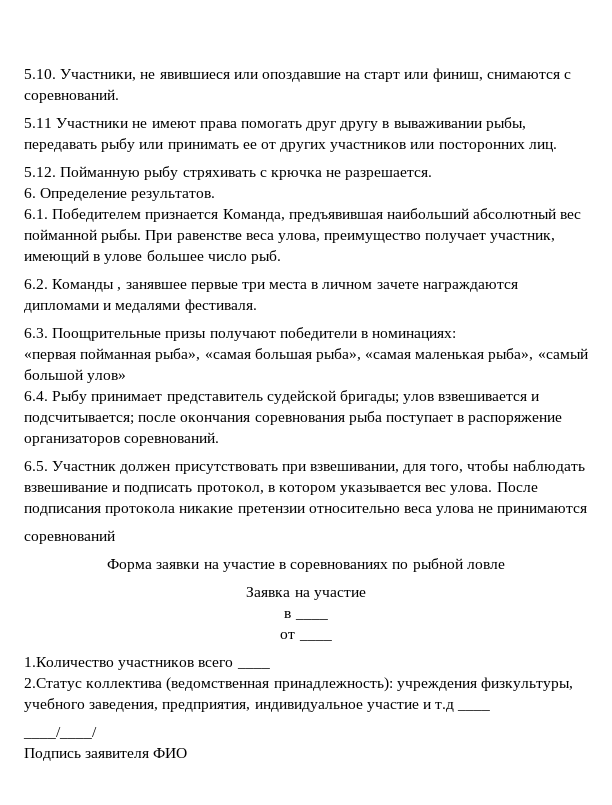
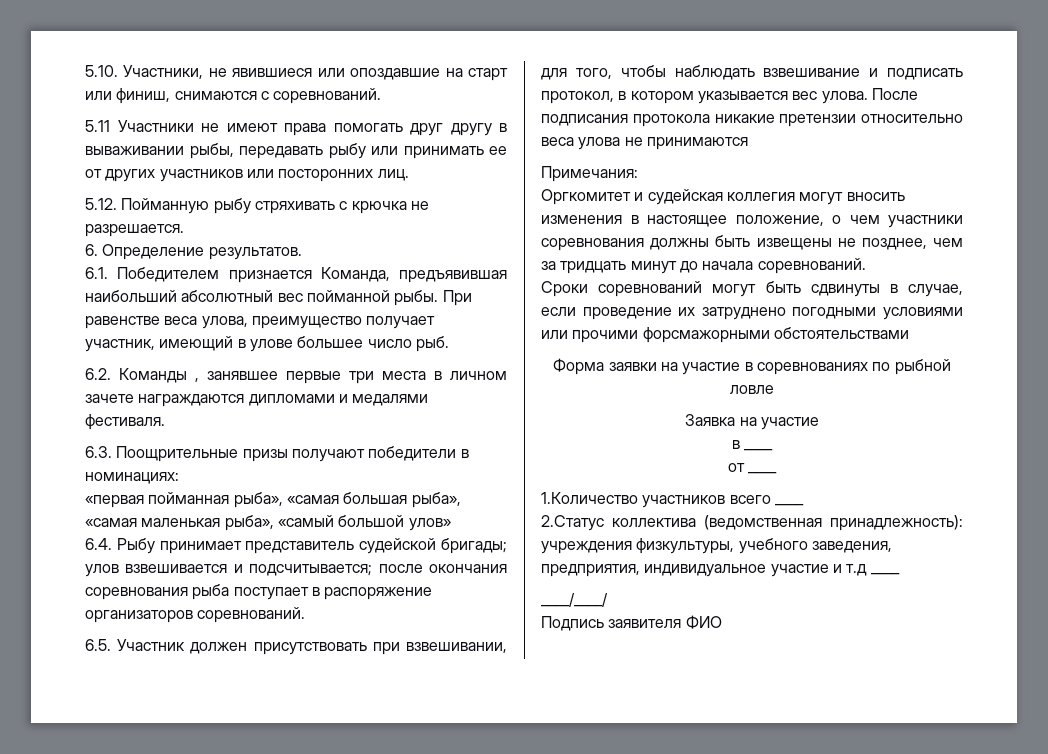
- соревнований
+ Примечания:
+ Оргкомитет и судейская коллегия могут вносить изменения в настоящее положение, о чем участники соревнования должны быть извещены не позднее, чем за тридцать минут до начала соревнований.
+ Сроки соревнований могут быть сдвинуты в случае, если проведение их затруднено погодными условиями или прочими форсмажорными обстоятельствами

